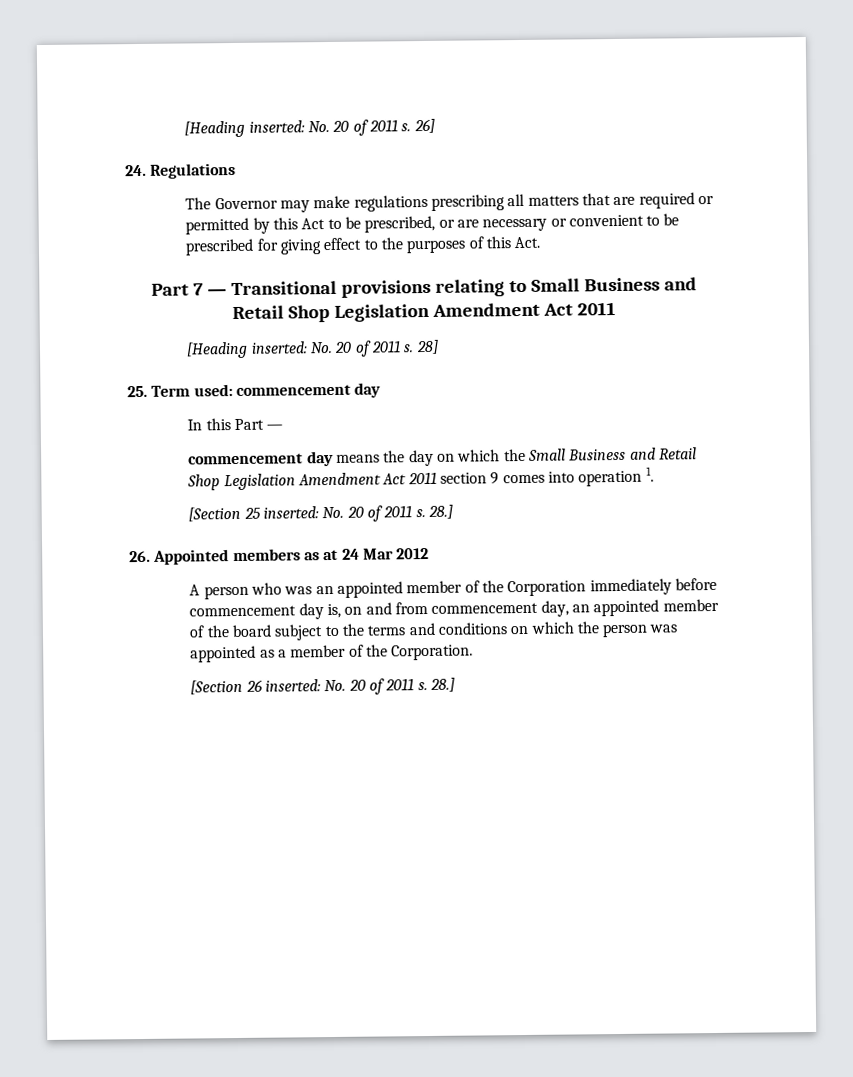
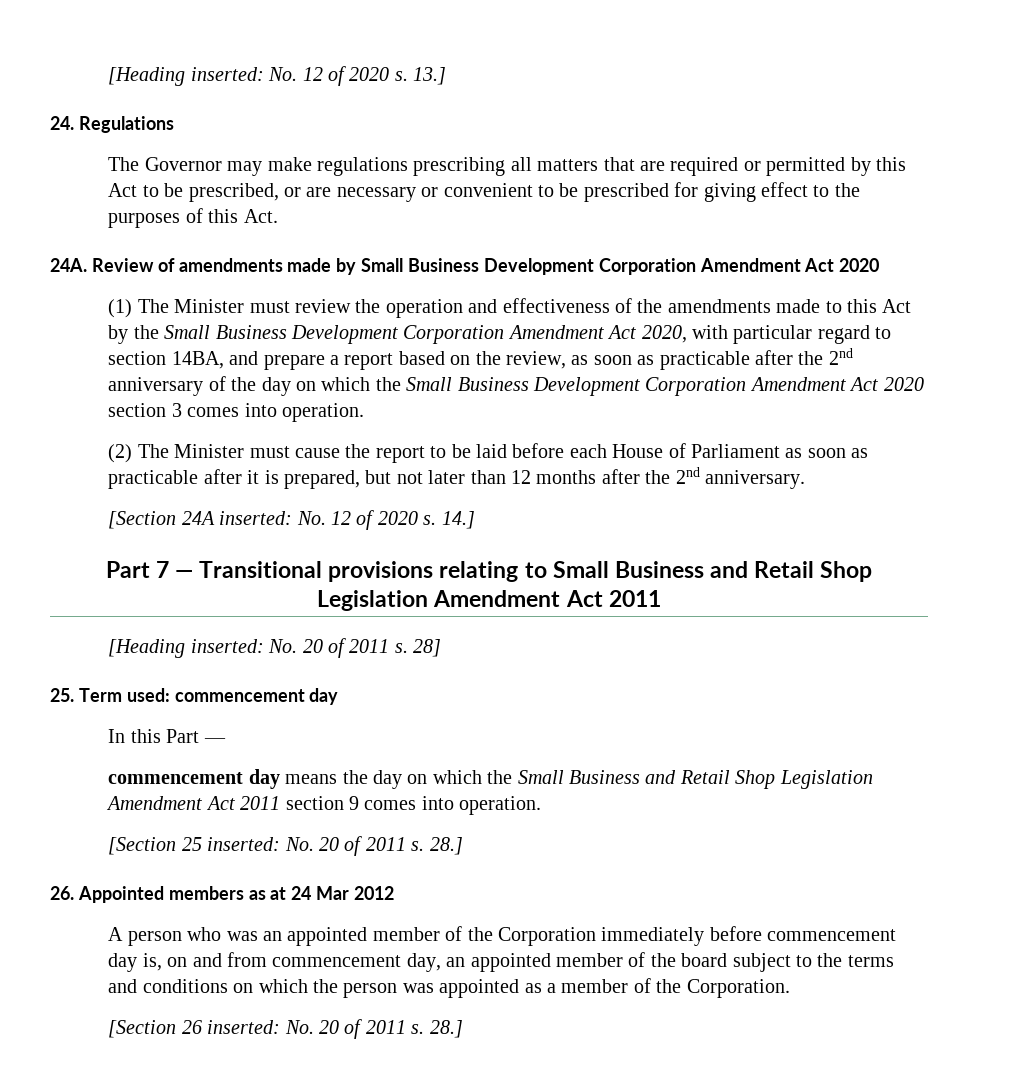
- [Heading inserted: No. 20 of 2011 s. 26]
+ [Heading inserted: No. 12 of 2020 s. 13.]
+ 24A. Review of amendments made by Small Business Development Corporation Amendment Act 2020
+ (1) The Minister must review the operation and effectiveness of the amendments made to this Act by the Small Business Development Corporation Amendment Act 2020, with particular regard to section 14BA, and prepare a report based on the review, as soon as practicable after the 2nd anniversary of the day on which the Small Business Development Corporation Amendment Act 2020 section 3 comes into operation.
+ (2) The Minister must cause the report to be laid before each House of Parliament as soon as practicable after it is prepared, but not later than 12 months after the 2nd anniversary.
+ [Section 24A inserted: No. 12 of 2020 s. 14.]
- commencement day means the day on which the Small Business and Retail Shop Legislation Amendment Act 2011 section 9 comes into operation 1.
+ commencement day means the day on which the Small Business and Retail Shop Legislation Amendment Act 2011 section 9 comes into operation.

